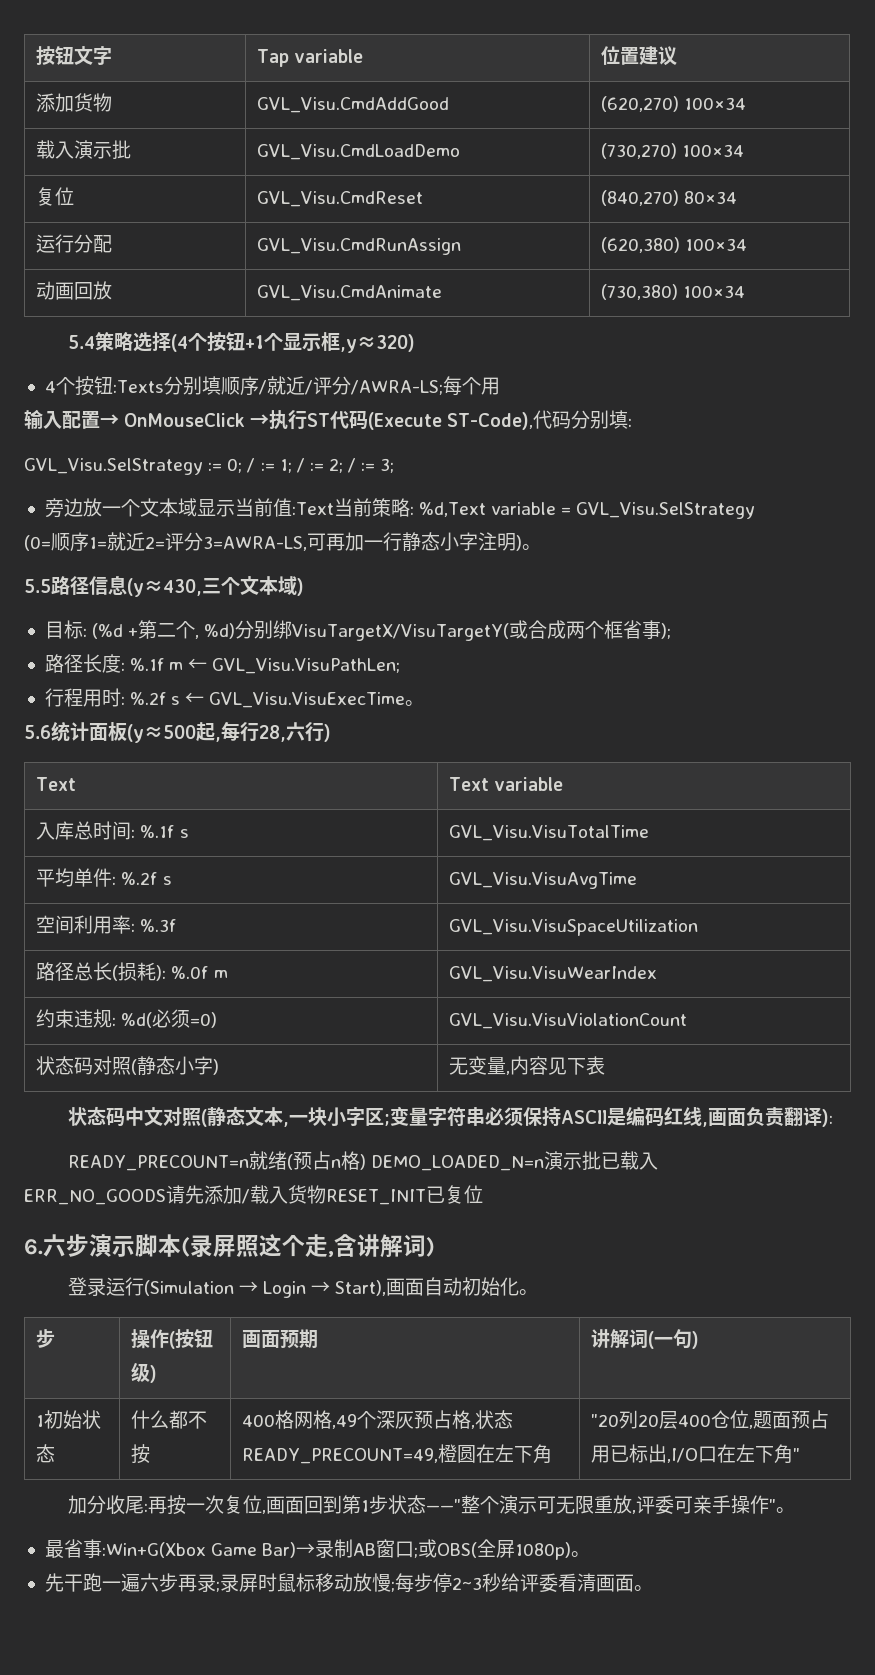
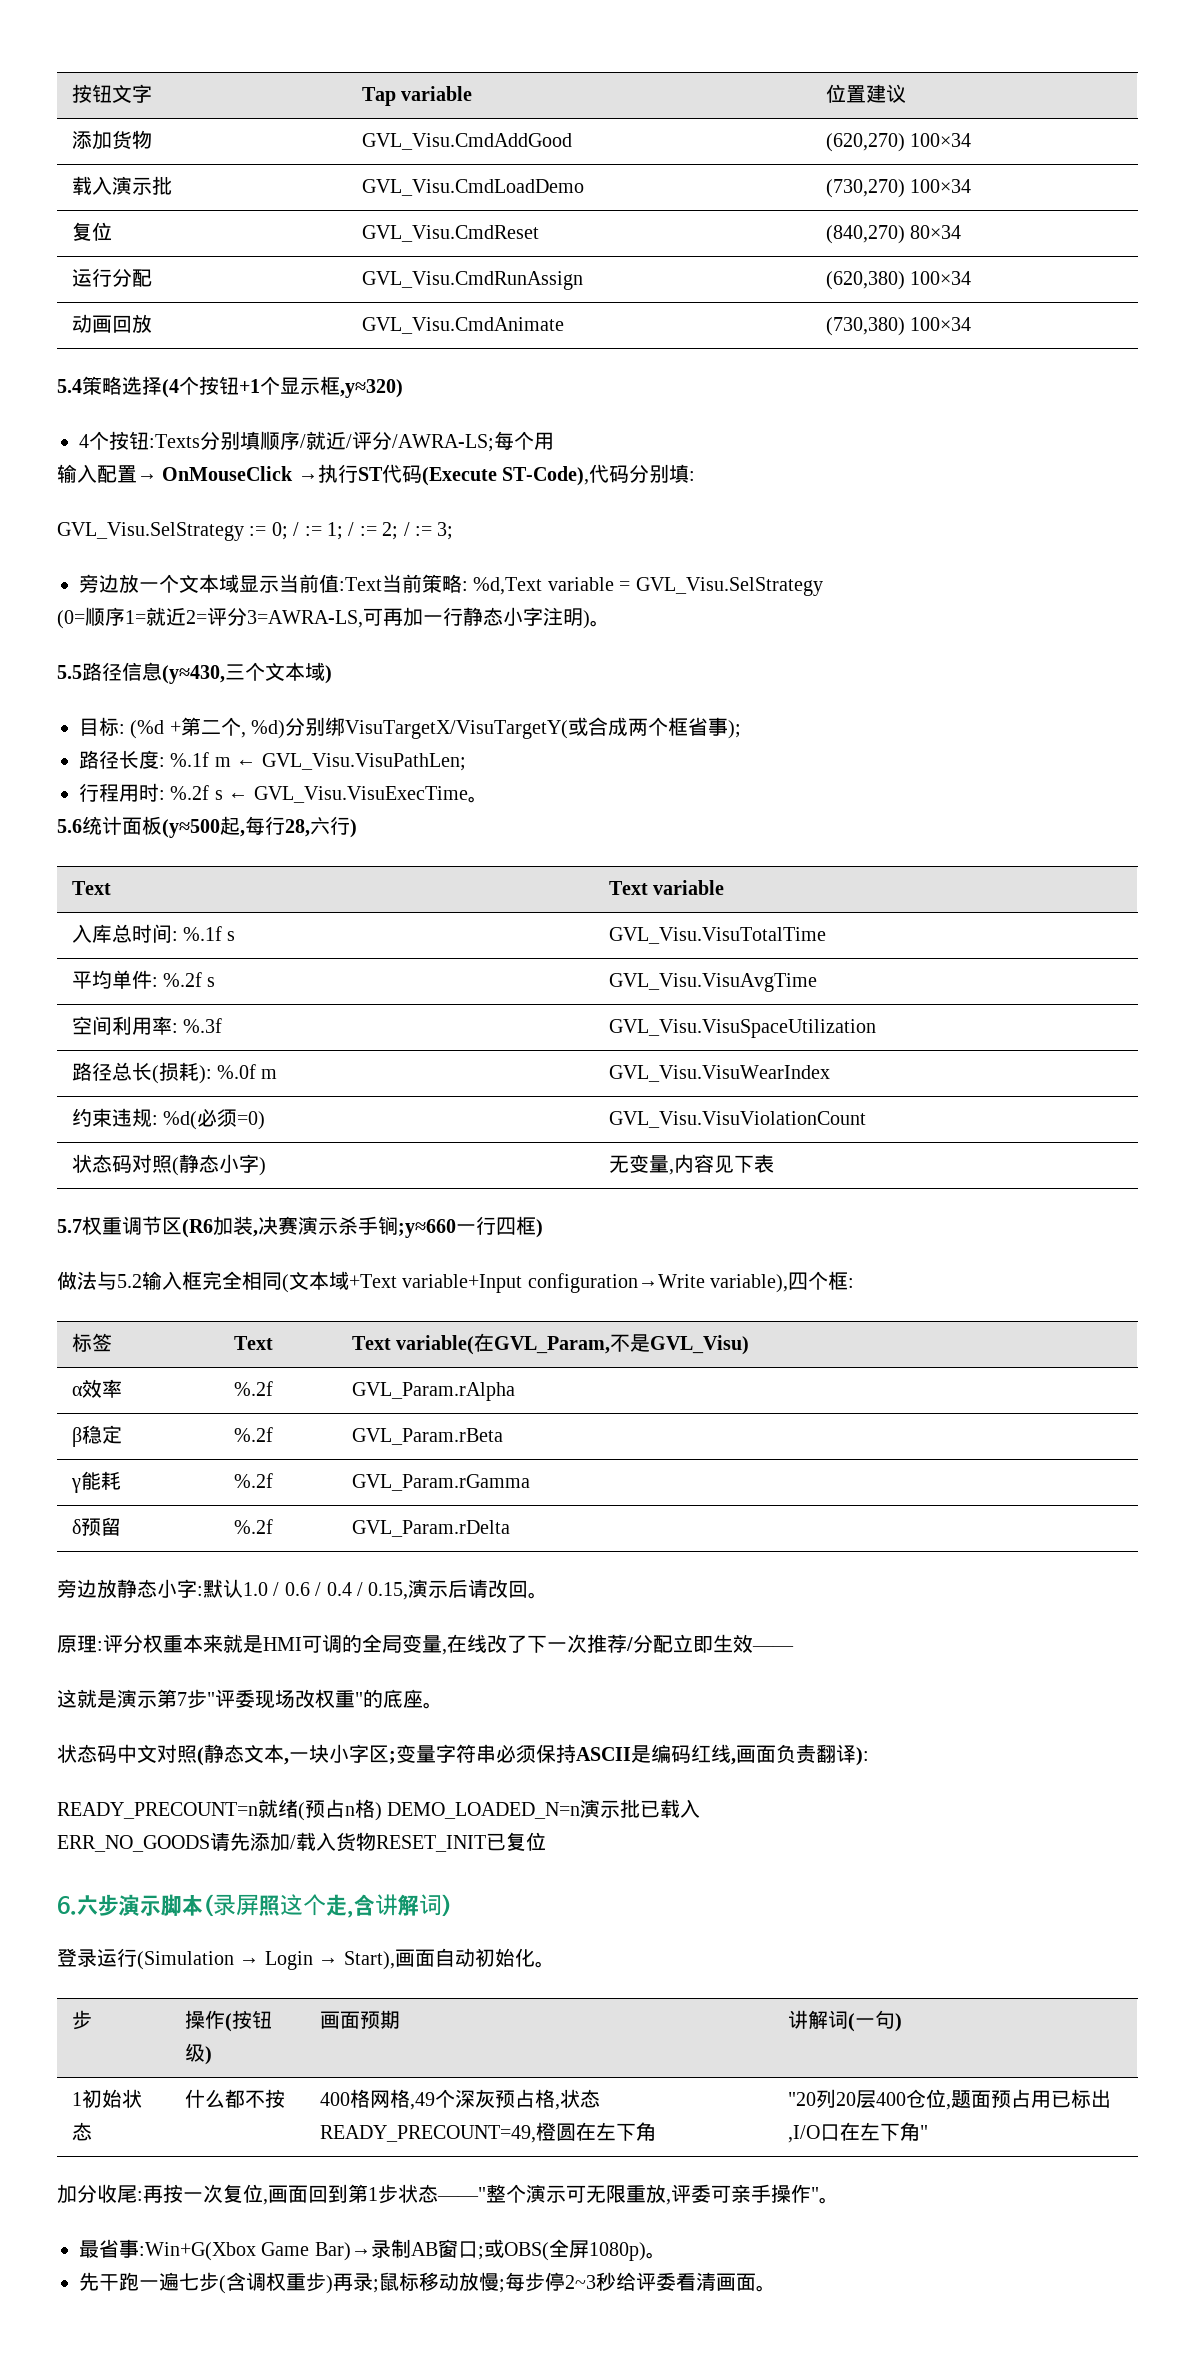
+ 5.7权重调节区(R6加装,决赛演示杀手锏;y≈660一行四框)
+ 做法与5.2输入框完全相同(文本域+Text variable+Input configuration→Write variable),四个框:
+ 标签 | Text | Text variable(在GVL_Param,不是GVL_Visu)
+ α效率 | %.2f | GVL_Param.rAlpha
+ β稳定 | %.2f | GVL_Param.rBeta
+ γ能耗 | %.2f | GVL_Param.rGamma
+ δ预留 | %.2f | GVL_Param.rDelta
+ 旁边放静态小字:默认1.0 / 0.6 / 0.4 / 0.15,演示后请改回。
+ 原理:评分权重本来就是HMI可调的全局变量,在线改了下一次推荐/分配立即生效——
+ 这就是演示第7步"评委现场改权重"的底座。
- 先干跑一遍六步再录;录屏时鼠标移动放慢;每步停2~3秒给评委看清画面。
+ 先干跑一遍七步(含调权重步)再录;鼠标移动放慢;每步停2~3秒给评委看清画面。

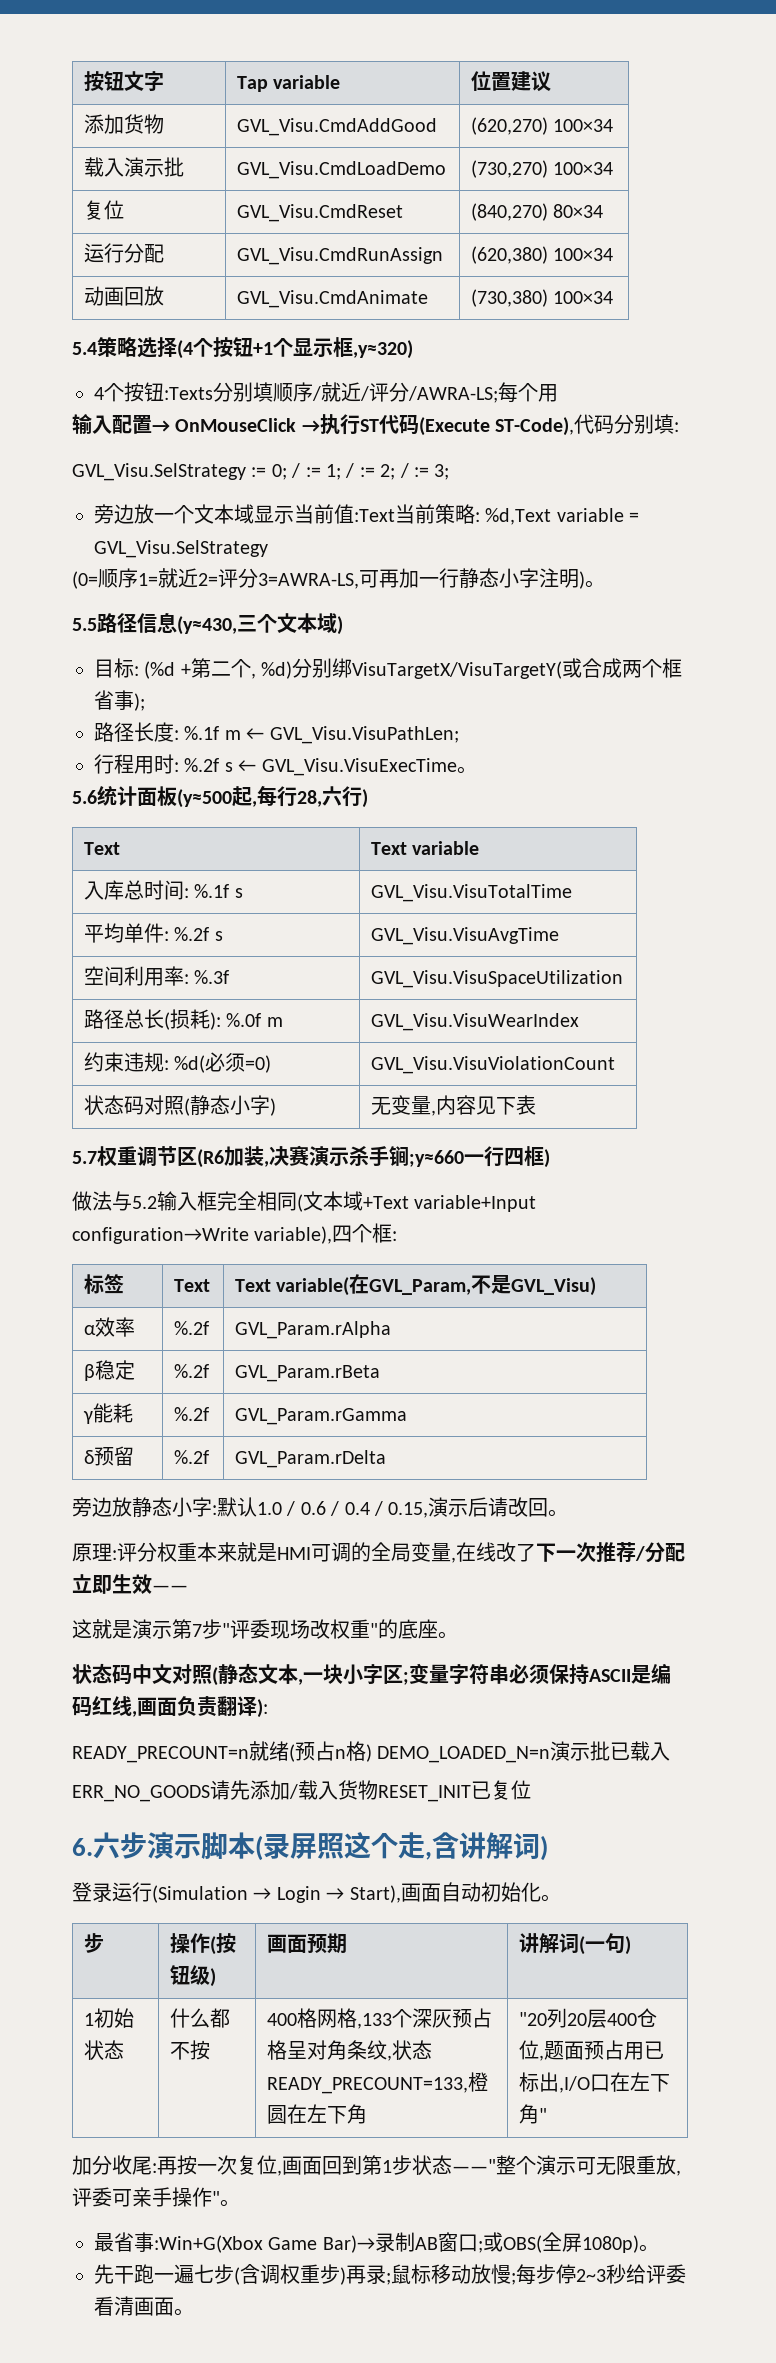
- 1初始状态 | 什么都不按 | 400格网格,49个深灰预占格,状态READY_PRECOUNT=49,橙圆在左下角 | "20列20层400仓位,题面预占用已标出,I/O口在左下角"
+ 1初始状态 | 什么都不按 | 400格网格,133个深灰预占格呈对角条纹,状态READY_PRECOUNT=133,橙圆在左下角 | "20列20层400仓位,题面预占用已标出,I/O口在左下角"

